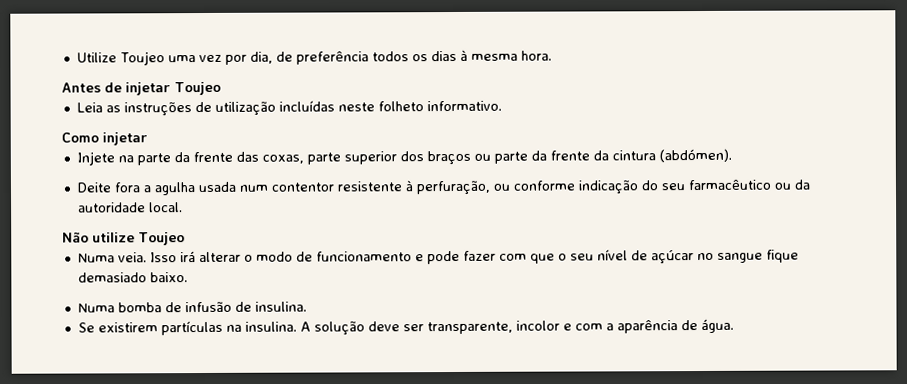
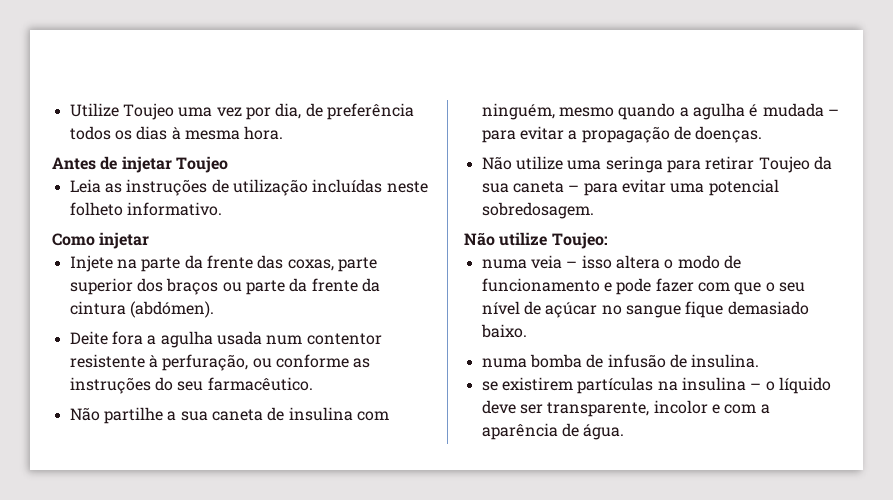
- Deite fora a agulha usada num contentor resistente à perfuração, ou conforme indicação do seu farmacêutico ou da autoridade local.
- Não utilize Toujeo
- Numa veia. Isso irá alterar o modo de funcionamento e pode fazer com que o seu nível de açúcar no sangue fique demasiado baixo.
+ Deite fora a agulha usada num contentor resistente à perfuração, ou conforme as instruções do seu farmacêutico.
+ Não partilhe a sua caneta de insulina com ninguém, mesmo quando a agulha é mudada – para evitar a propagação de doenças.
+ Não utilize uma seringa para retirar Toujeo da sua caneta – para evitar uma potencial sobredosagem.
+ Não utilize Toujeo:
+ numa veia – isso altera o modo de funcionamento e pode fazer com que o seu nível de açúcar no sangue fique demasiado baixo.
- Numa bomba de infusão de insulina.
+ numa bomba de infusão de insulina.
- Se existirem partículas na insulina. A solução deve ser transparente, incolor e com a aparência de água.
+ se existirem partículas na insulina – o líquido deve ser transparente, incolor e com a aparência de água.

